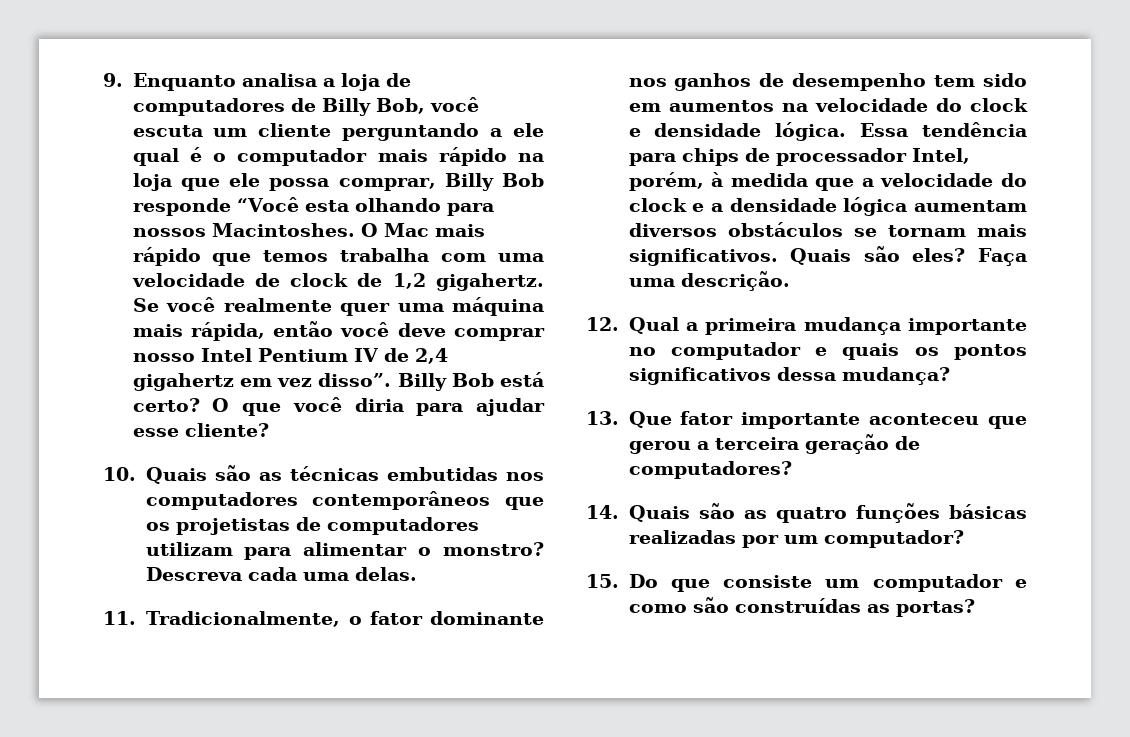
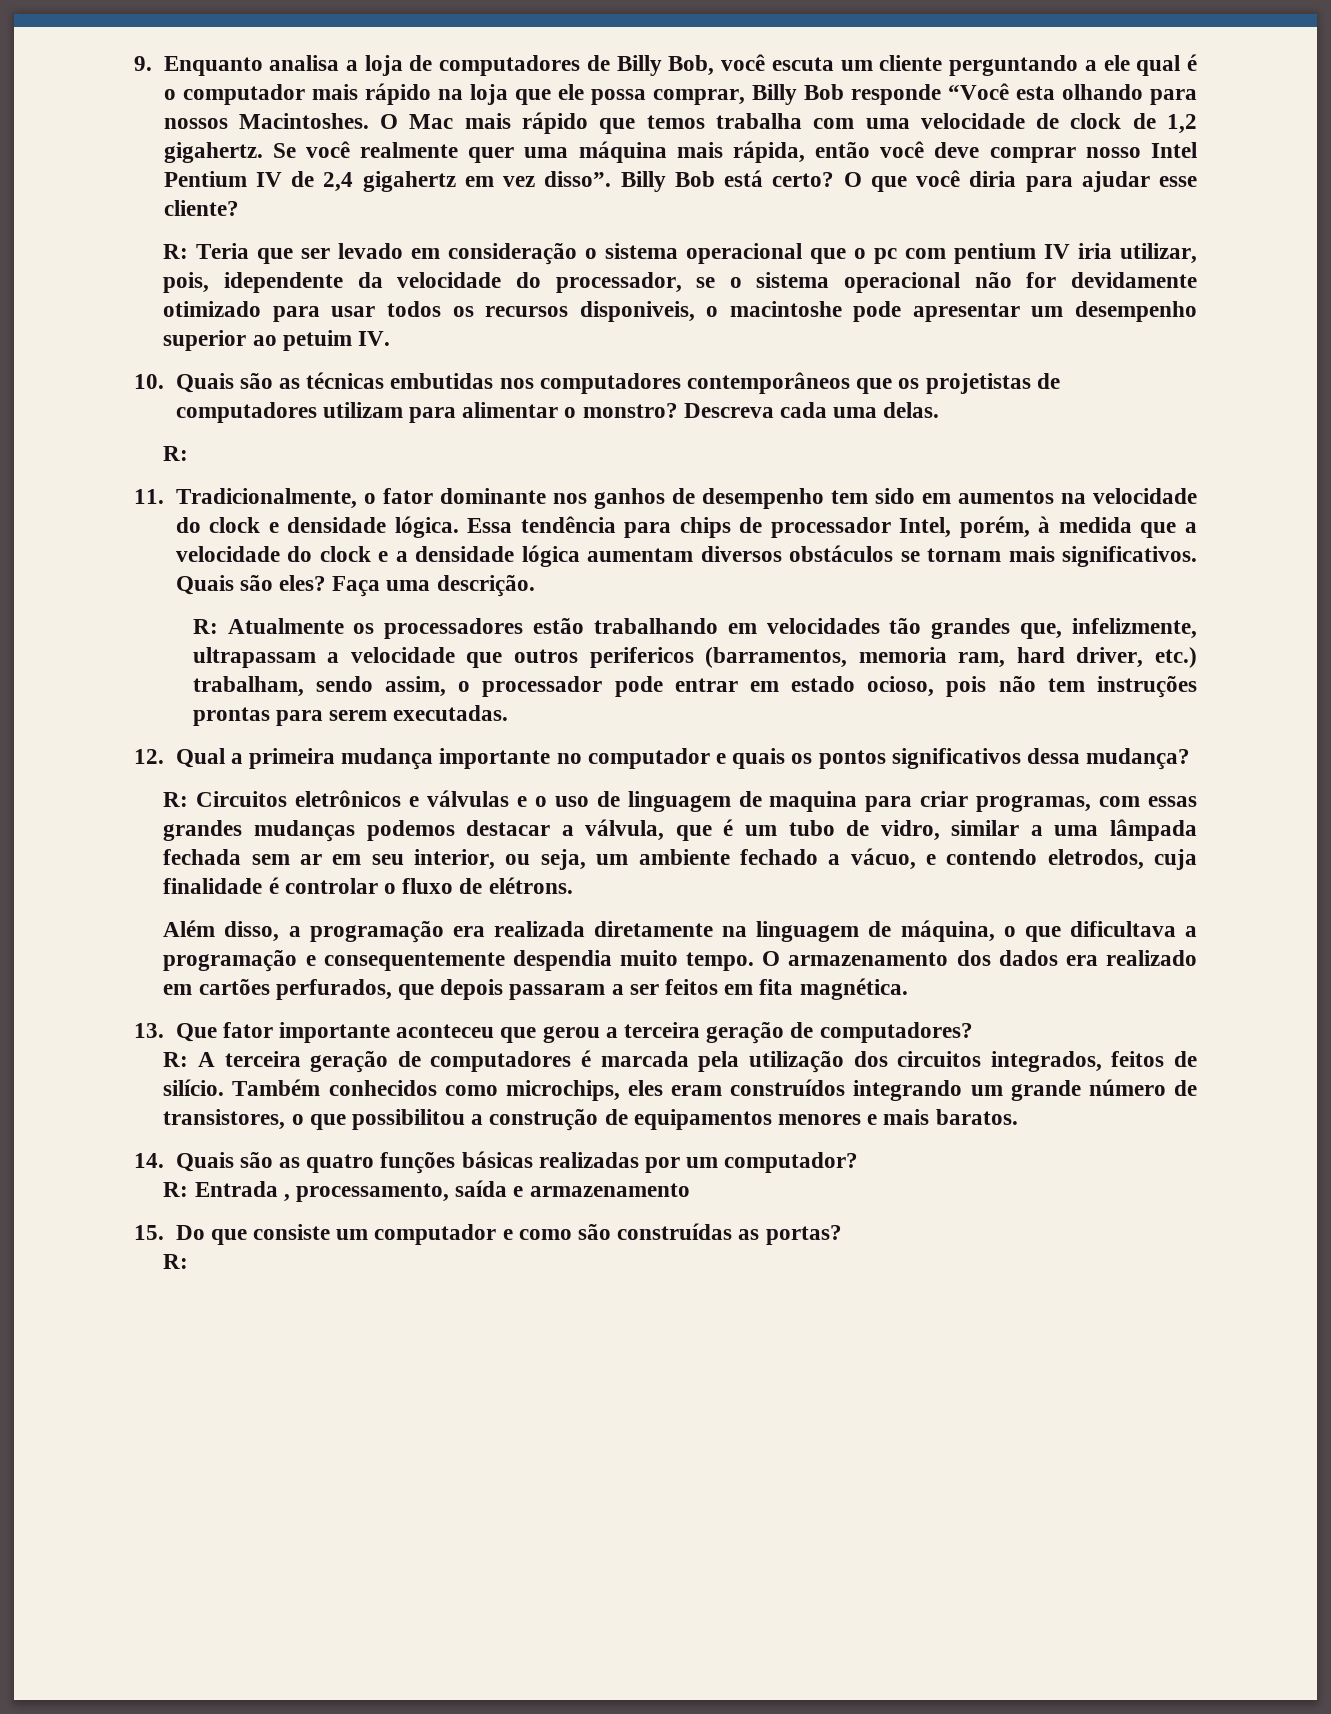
+ R: Teria que ser levado em consideração o sistema operacional que o pc com pentium IV iria utilizar, pois, idependente da velocidade do processador, se o sistema operacional não for devidamente otimizado para usar todos os recursos disponiveis, o macintoshe pode apresentar um desempenho superior ao petuim IV.
  Descreva cada uma delas.
+ R:
+ R: Atualmente os processadores estão trabalhando em velocidades tão grandes que, infelizmente, ultrapassam a velocidade que outros perifericos (barramentos, memoria ram, hard driver, etc.) trabalham, sendo assim, o processador pode entrar em estado ocioso, pois não tem instruções prontas para serem executadas.
+ R: Circuitos eletrônicos e válvulas e o uso de linguagem de maquina para criar programas, com essas grandes mudanças podemos destacar a válvula, que é um tubo de vidro, similar a uma lâmpada fechada sem ar em seu interior, ou seja, um ambiente fechado a vácuo, e contendo eletrodos, cuja finalidade é controlar o fluxo de elétrons.
+ Além disso, a programação era realizada diretamente na linguagem de máquina, o que dificultava a programação e consequentemente despendia muito tempo. O armazenamento dos dados era realizado em cartões perfurados, que depois passaram a ser feitos em fita magnética.
+ R: A terceira geração de computadores é marcada pela utilização dos circuitos integrados, feitos de silício. Também conhecidos como microchips, eles eram construídos integrando um grande número de transistores, o que possibilitou a construção de equipamentos menores e mais baratos.
+ R: Entrada , processamento, saída e armazenamento
  15. Do que consiste um computador e como são construídas as portas?
+ R:

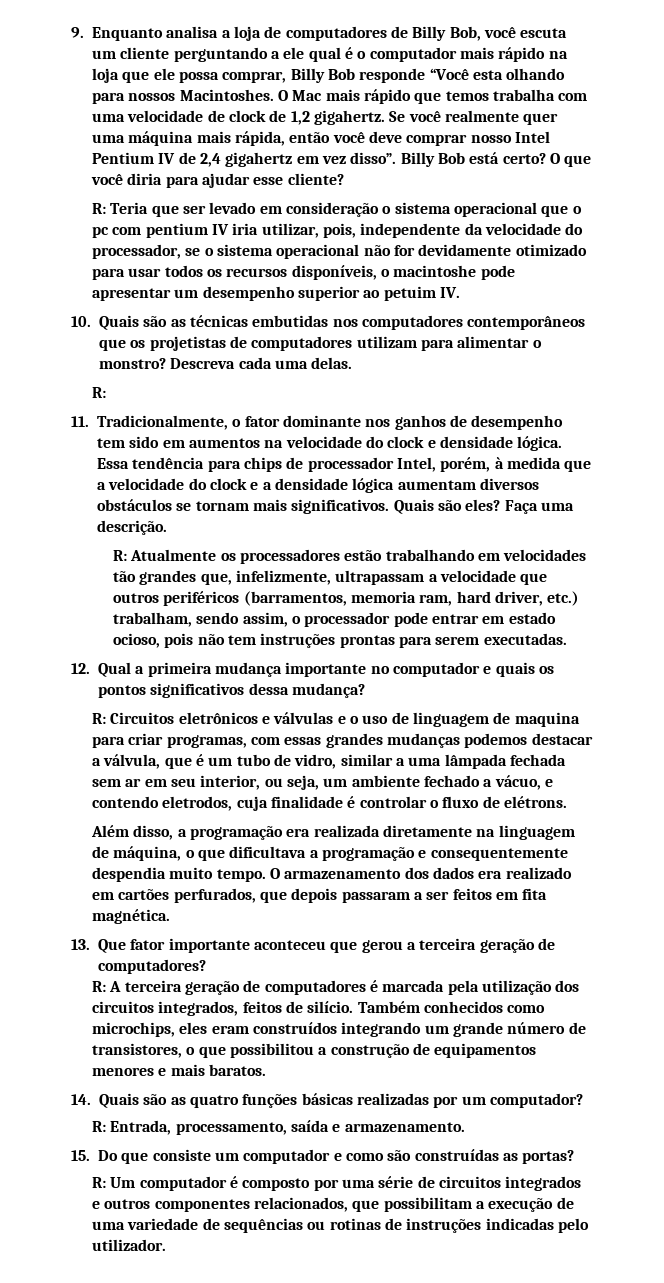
- R: Teria que ser levado em consideração o sistema operacional que o pc com pentium IV iria utilizar, pois, idependente da velocidade do processador, se o sistema operacional não for devidamente otimizado para usar todos os recursos disponiveis, o macintoshe pode apresentar um desempenho superior ao petuim IV.
+ R: Teria que ser levado em consideração o sistema operacional que o pc com pentium IV iria utilizar, pois, independente da velocidade do processador, se o sistema operacional não for devidamente otimizado para usar todos os recursos disponíveis, o macintoshe pode apresentar um desempenho superior ao petuim IV.
- R: Atualmente os processadores estão trabalhando em velocidades tão grandes que, infelizmente, ultrapassam a velocidade que outros perifericos (barramentos, memoria ram, hard driver, etc.) trabalham, sendo assim, o processador pode entrar em estado ocioso, pois não tem instruções prontas para serem executadas.
+ R: Atualmente os processadores estão trabalhando em velocidades tão grandes que, infelizmente, ultrapassam a velocidade que outros periféricos (barramentos, memoria ram, hard driver, etc.) trabalham, sendo assim, o processador pode entrar em estado ocioso, pois não tem instruções prontas para serem executadas.
- R: Entrada , processamento, saída e armazenamento
+ R: Entrada, processamento, saída e armazenamento.
  15. Do que consiste um computador e como são construídas as portas?
- R:
+ R: Um computador é composto por uma série de circuitos integrados e outros componentes relacionados, que possibilitam a execução de uma variedade de sequências ou rotinas de instruções indicadas pelo utilizador.

